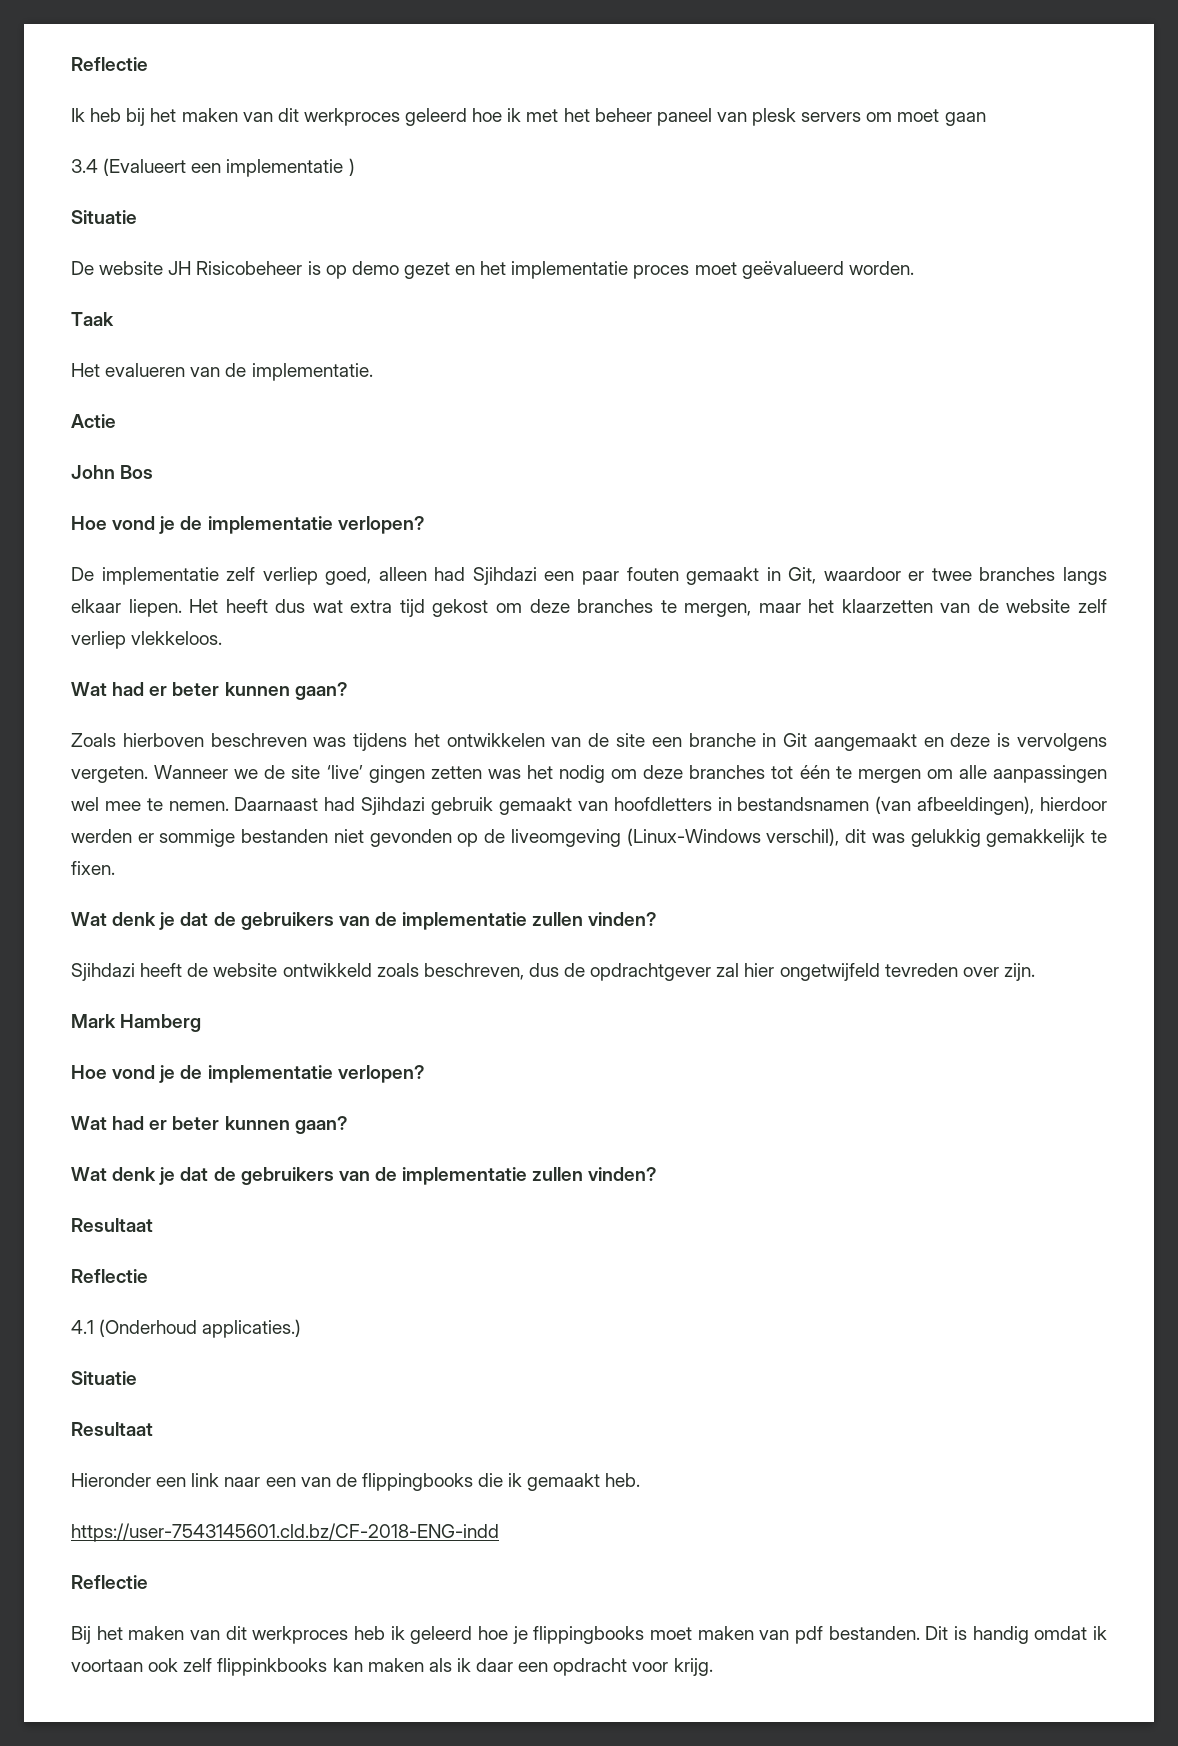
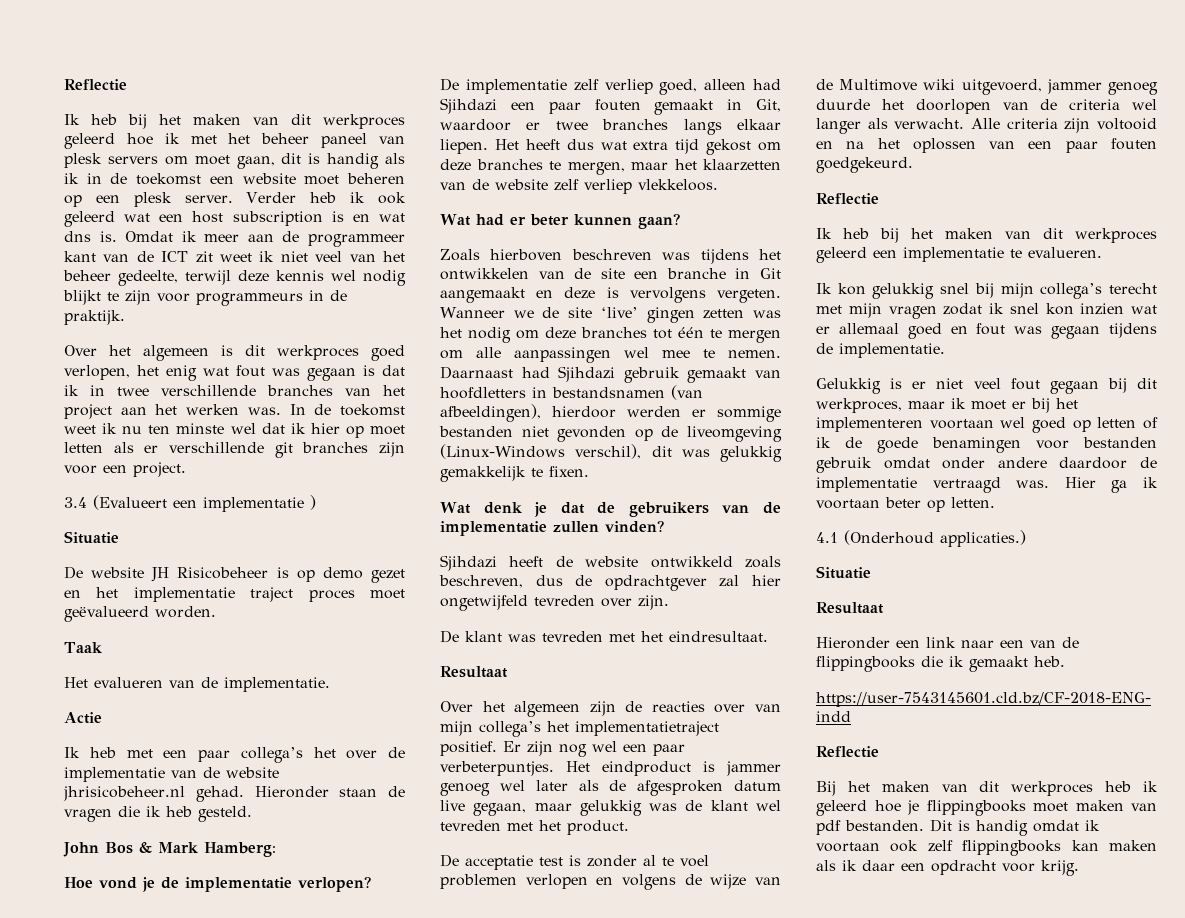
- Ik heb bij het maken van dit werkproces geleerd hoe ik met het beheer paneel van plesk servers om moet gaan
+ Ik heb bij het maken van dit werkproces geleerd hoe ik met het beheer paneel van plesk servers om moet gaan, dit is handig als ik in de toekomst een website moet beheren op een plesk server. Verder heb ik ook geleerd wat een host subscription is en wat dns is. Omdat ik meer aan de programmeer kant van de ICT zit weet ik niet veel van het beheer gedeelte, terwijl deze kennis wel nodig blijkt te zijn voor programmeurs in de praktijk.
+ Over het algemeen is dit werkproces goed verlopen, het enig wat fout was gegaan is dat ik in twee verschillende branches van het project aan het werken was. In de toekomst weet ik nu ten minste wel dat ik hier op moet letten als er verschillende git branches zijn voor een project.
- De website JH Risicobeheer is op demo gezet en het implementatie proces moet geëvalueerd worden.
+ De website JH Risicobeheer is op demo gezet en het implementatie traject proces moet geëvalueerd worden.
+ Ik heb met een paar collega’s het over de implementatie van de website jhrisicobeheer.nl gehad. Hieronder staan de vragen die ik heb gesteld.
- John Bos
+ John Bos & Mark Hamberg:
- Mark Hamberg
- Hoe vond je de implementatie verlopen?
- Wat had er beter kunnen gaan?
- Wat denk je dat de gebruikers van de implementatie zullen vinden?
+ De klant was tevreden met het eindresultaat.
  Resultaat
+ Over het algemeen zijn de reacties over van mijn collega’s het implementatietraject positief. Er zijn nog wel een paar verbeterpuntjes. Het eindproduct is jammer genoeg wel later als de afgesproken datum live gegaan, maar gelukkig was de klant wel tevreden met het product.
+ De acceptatie test is zonder al te voel problemen verlopen en volgens de wijze van de Multimove wiki uitgevoerd, jammer genoeg duurde het doorlopen van de criteria wel langer als verwacht. Alle criteria zijn voltooid en na het oplossen van een paar fouten goedgekeurd.
  Reflectie
+ Ik heb bij het maken van dit werkproces geleerd een implementatie te evalueren.
+ Ik kon gelukkig snel bij mijn collega’s terecht met mijn vragen zodat ik snel kon inzien wat er allemaal goed en fout was gegaan tijdens de implementatie.
+ Gelukkig is er niet veel fout gegaan bij dit werkproces, maar ik moet er bij het implementeren voortaan wel goed op letten of ik de goede benamingen voor bestanden gebruik omdat onder andere daardoor de implementatie vertraagd was. Hier ga ik voortaan beter op letten.
- Dit is handig omdat ik voortaan ook zelf flippinkbooks kan maken als ik daar een opdracht voor krijg.
+ Dit is handig omdat ik voortaan ook zelf flippingbooks kan maken als ik daar een opdracht voor krijg.

